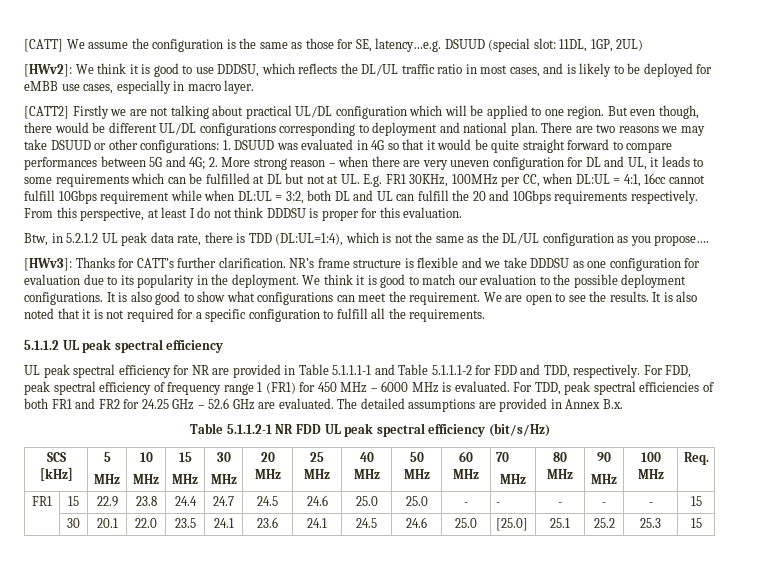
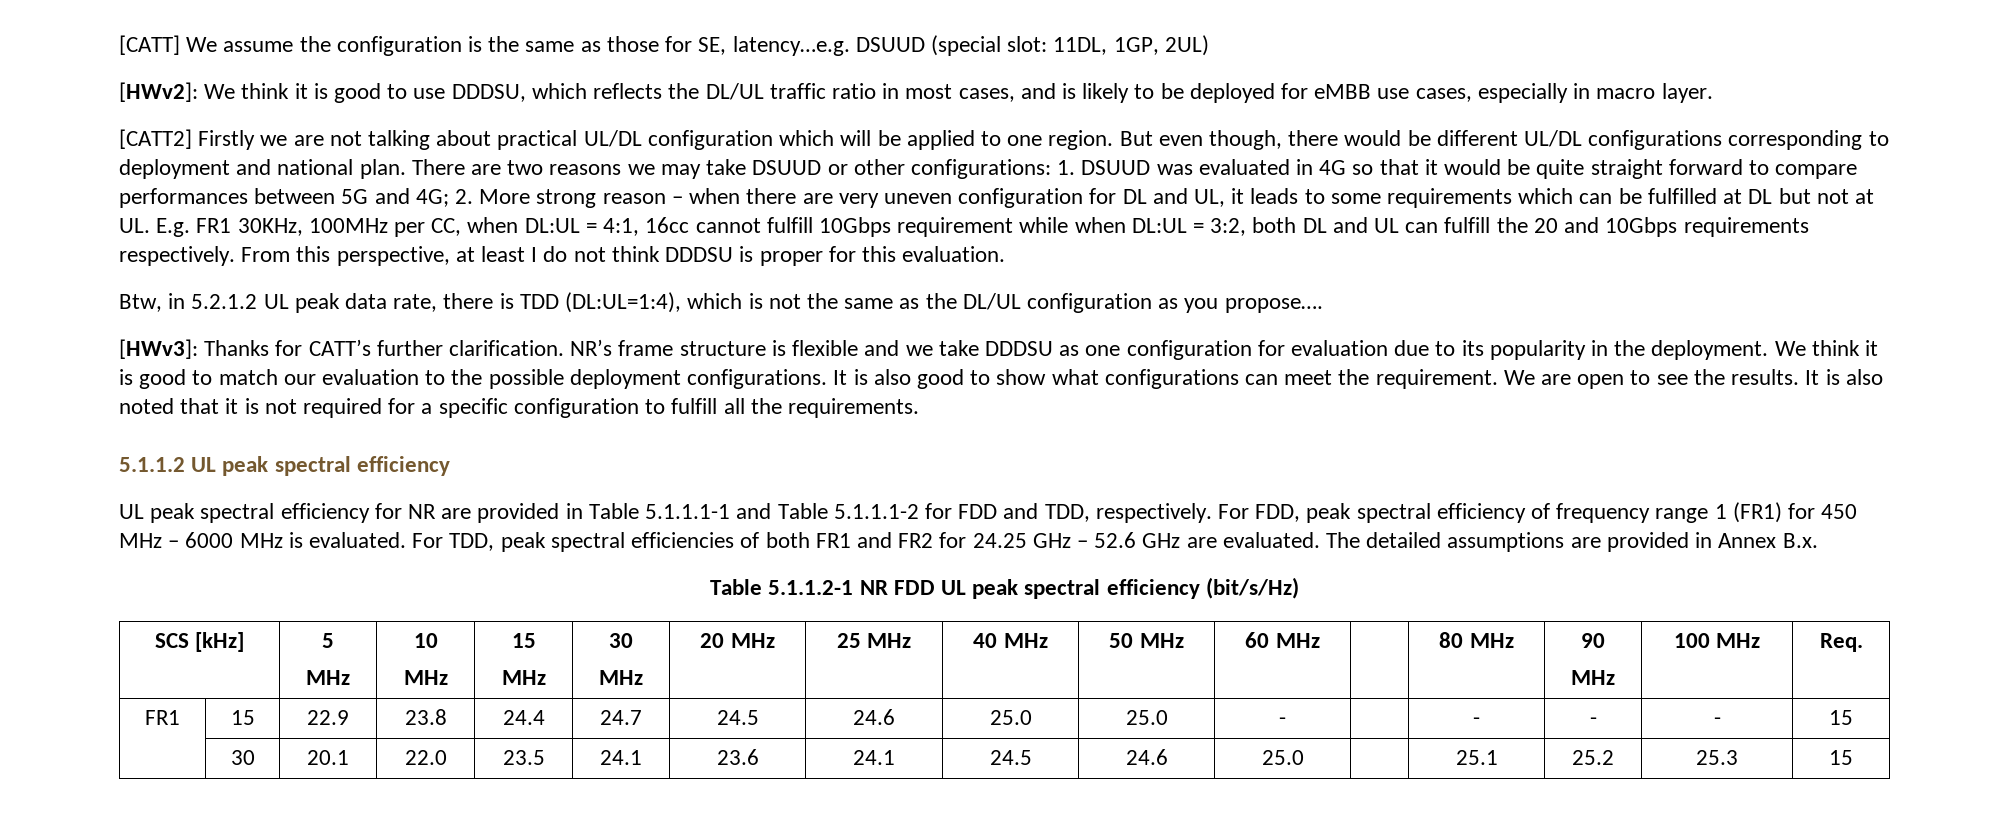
  SCS [kHz] | 5
  MHz | 10
  MHz | 15
  MHz | 30
- MHz | 20 MHz | 25 MHz | 40 MHz | 50 MHz | 60 MHz | 70
- MHz | 80 MHz | 90
+ MHz | 20 MHz | 25 MHz | 40 MHz | 50 MHz | 60 MHz | | 80 MHz | 90
- FR1 | 15 | 22.9 | 23.8 | 24.4 | 24.7 | 24.5 | 24.6 | 25.0 | 25.0 | - | - | - | - | - | 15
+ FR1 | 15 | 22.9 | 23.8 | 24.4 | 24.7 | 24.5 | 24.6 | 25.0 | 25.0 | - | | - | - | - | 15
- | 30 | 20.1 | 22.0 | 23.5 | 24.1 | 23.6 | 24.1 | 24.5 | 24.6 | 25.0 | [25.0] | 25.1 | 25.2 | 25.3 | 15
+ | 30 | 20.1 | 22.0 | 23.5 | 24.1 | 23.6 | 24.1 | 24.5 | 24.6 | 25.0 | | 25.1 | 25.2 | 25.3 | 15

